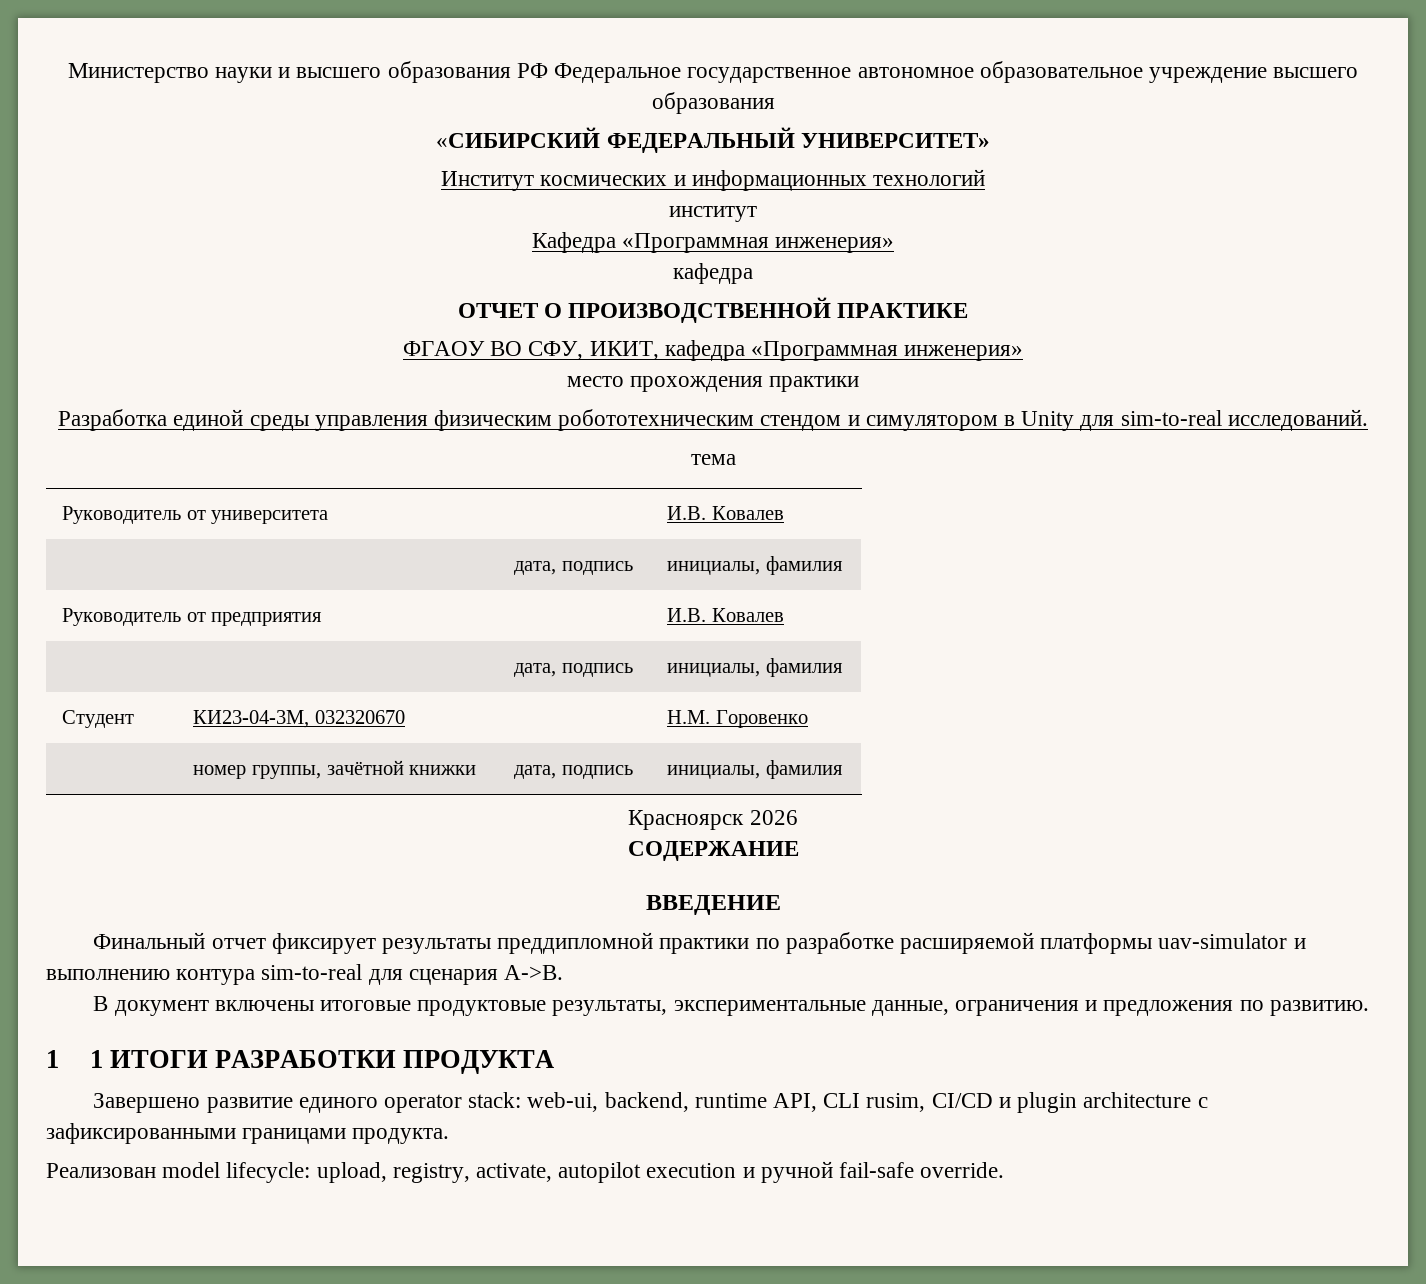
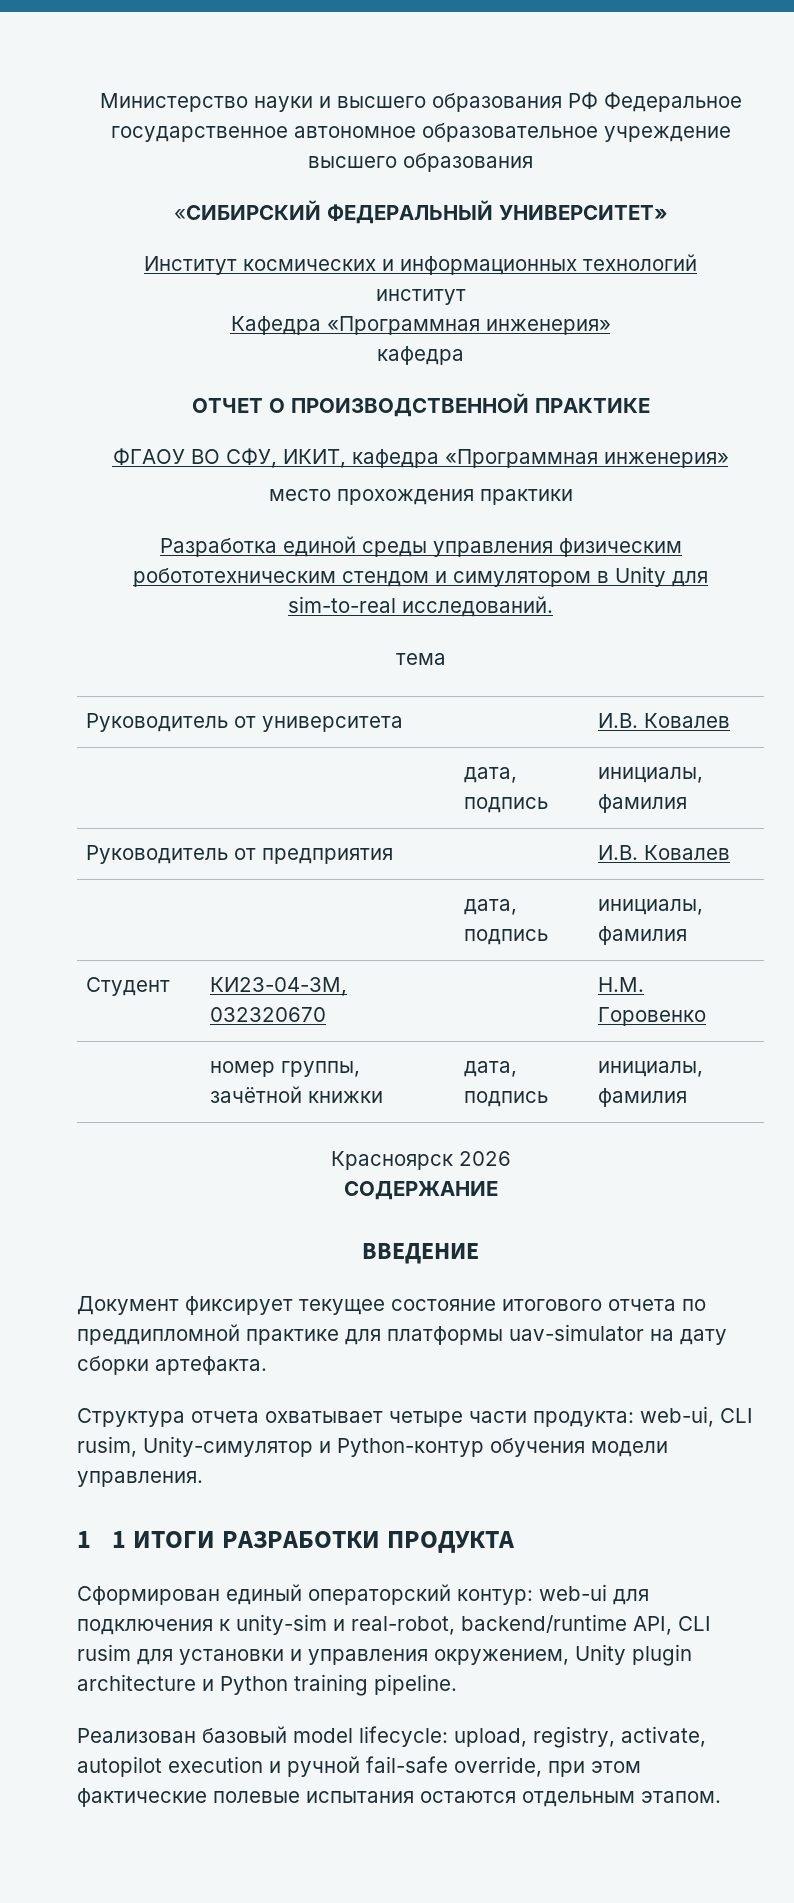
- Финальный отчет фиксирует результаты преддипломной практики по разработке расширяемой платформы uav-simulator и выполнению контура sim-to-real для сценария A->B.
- В документ включены итоговые продуктовые результаты, экспериментальные данные, ограничения и предложения по развитию.
+ Документ фиксирует текущее состояние итогового отчета по преддипломной практике для платформы uav-simulator на дату сборки артефакта.
+ Структура отчета охватывает четыре части продукта: web-ui, CLI rusim, Unity-симулятор и Python-контур обучения модели управления.
- Завершено развитие единого operator stack: web-ui, backend, runtime API, CLI rusim, CI/CD и plugin architecture с зафиксированными границами продукта.
+ Сформирован единый операторский контур: web-ui для подключения к unity-sim и real-robot, backend/runtime API, CLI rusim для установки и управления окружением, Unity plugin architecture и Python training pipeline.
- Реализован model lifecycle: upload, registry, activate, autopilot execution и ручной fail-safe override.
+ Реализован базовый model lifecycle: upload, registry, activate, autopilot execution и ручной fail-safe override, при этом фактические полевые испытания остаются отдельным этапом.

